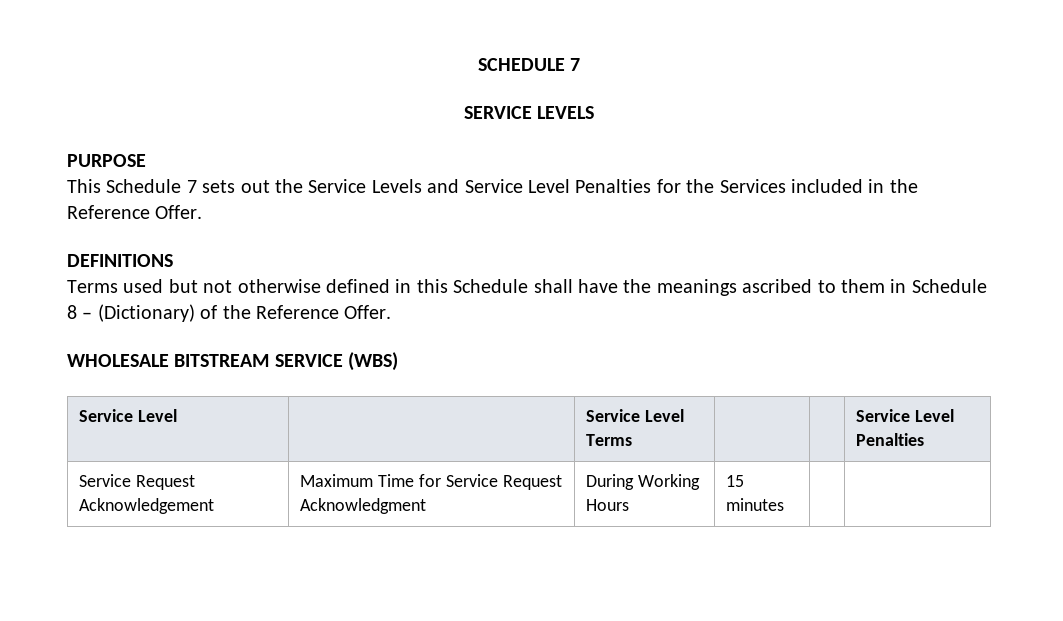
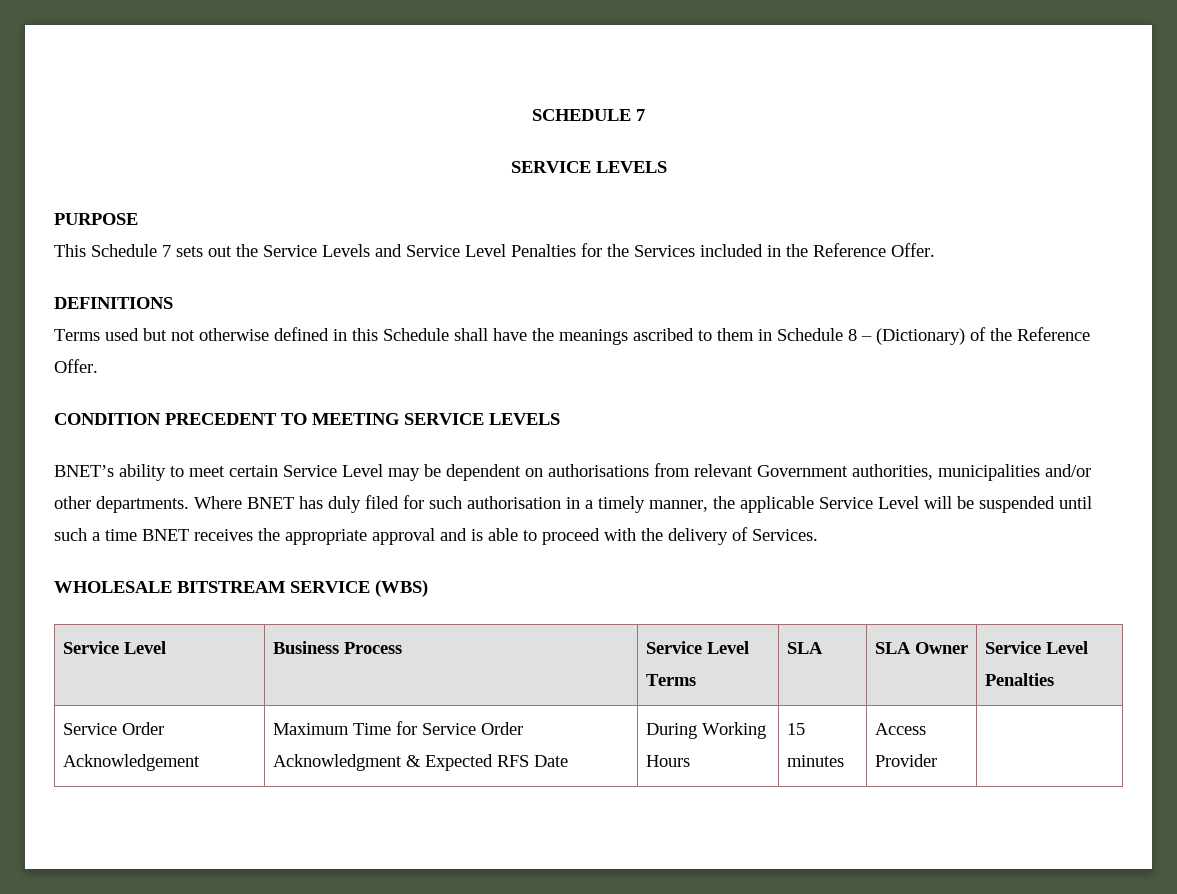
+ CONDITION PRECEDENT TO MEETING SERVICE LEVELS
+ BNET’s ability to meet certain Service Level may be dependent on authorisations from relevant Government authorities, municipalities and/or other departments. Where BNET has duly filed for such authorisation in a timely manner, the applicable Service Level will be suspended until such a time BNET receives the appropriate approval and is able to proceed with the delivery of Services.
- Service Level | | Service Level Terms | | | Service Level Penalties
+ Service Level | Business Process | Service Level Terms | SLA | SLA Owner | Service Level Penalties
- Service Request Acknowledgement | Maximum Time for Service Request Acknowledgment | During Working Hours | 15 minutes | |
+ Service Order Acknowledgement | Maximum Time for Service Order Acknowledgment & Expected RFS Date | During Working Hours | 15 minutes | Access Provider |

